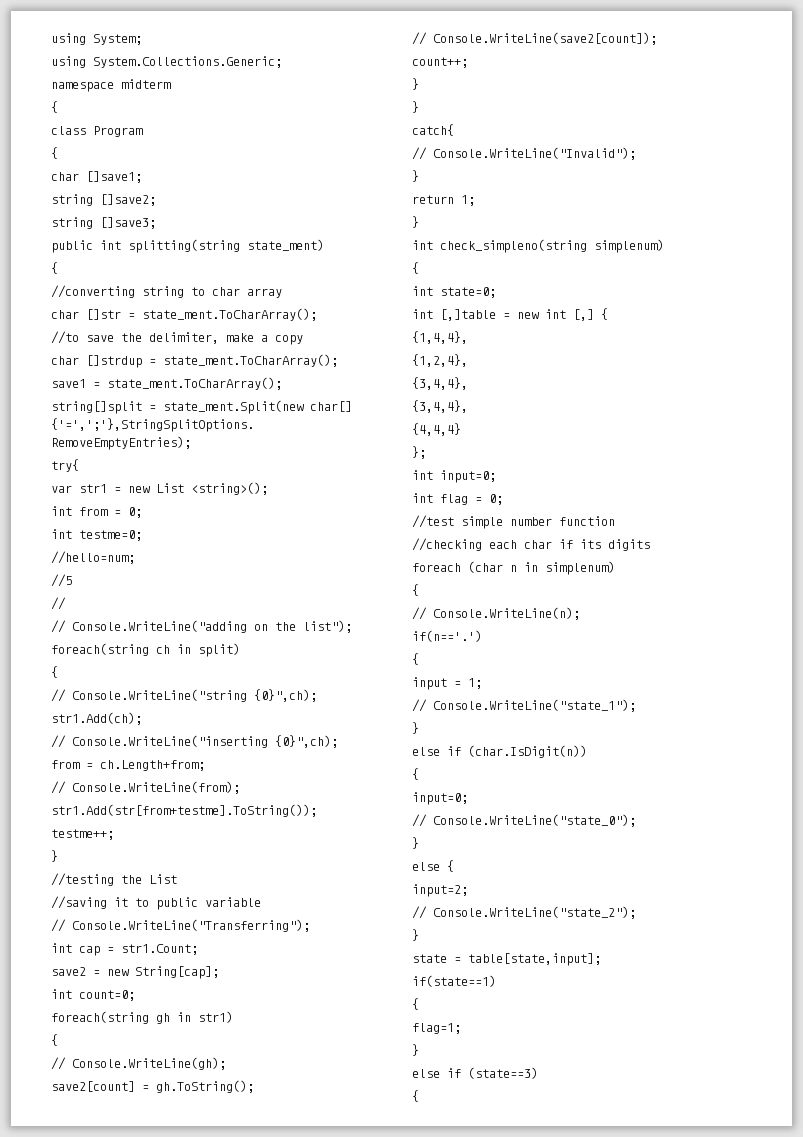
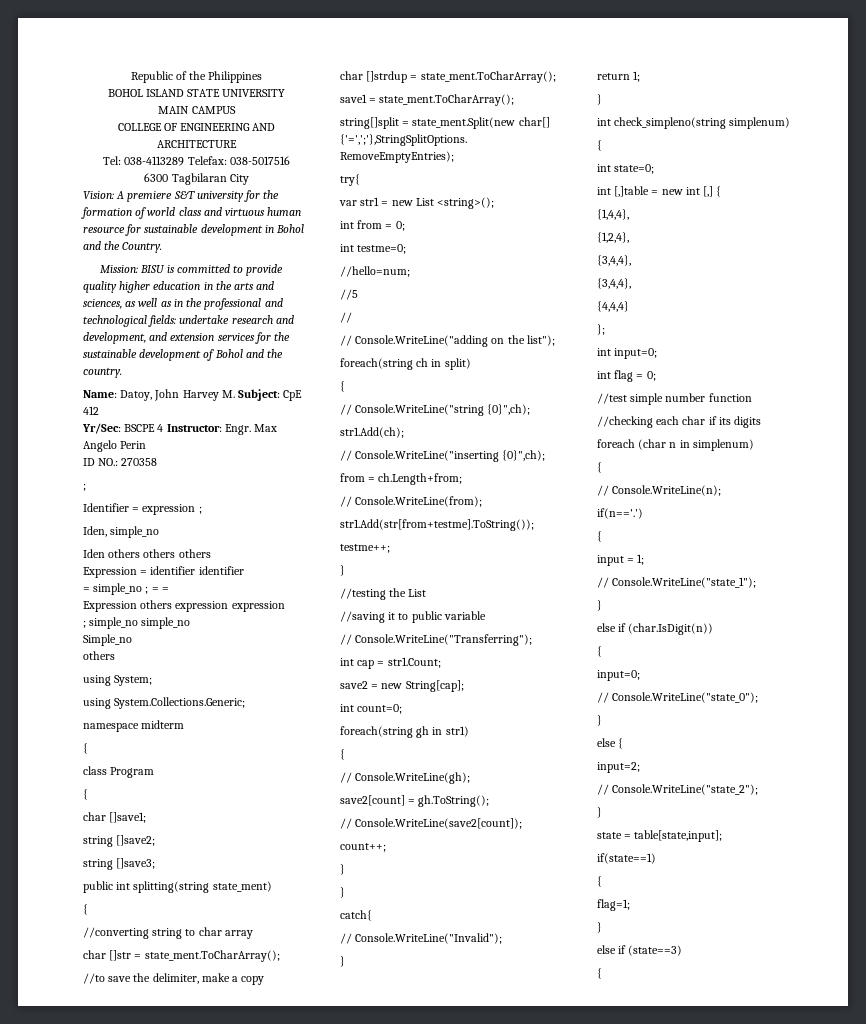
+ Republic of the Philippines
+ BOHOL ISLAND STATE UNIVERSITY
+ MAIN CAMPUS
+ COLLEGE OF ENGINEERING AND ARCHITECTURE
+ Tel: 038-4113289 Telefax: 038-5017516
+ 6300 Tagbilaran City
+ Vision: A premiere S&T university for the formation of world class and virtuous human resource for sustainable development in Bohol and the Country.
+ Mission: BISU is committed to provide quality higher education in the arts and sciences, as well as in the professional and technological fields: undertake research and development, and extension services for the sustainable development of Bohol and the country.
+ Name: Datoy, John Harvey M. Subject: CpE 412
+ Yr/Sec: BSCPE 4 Instructor: Engr. Max Angelo Perin
+ ID NO.: 270358
+ ;
+ Identifier = expression ;
+ Iden, simple_no
+ Iden others others others
+ Expression = identifier identifier
+ = simple_no ; = =
+ Expression others expression expression
+ ; simple_no simple_no
+ Simple_no
+ others

